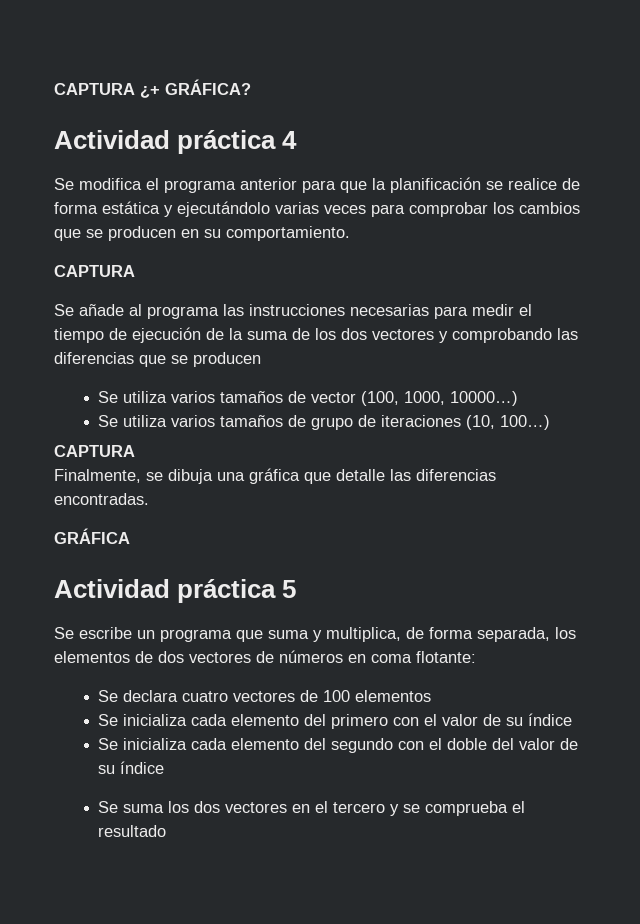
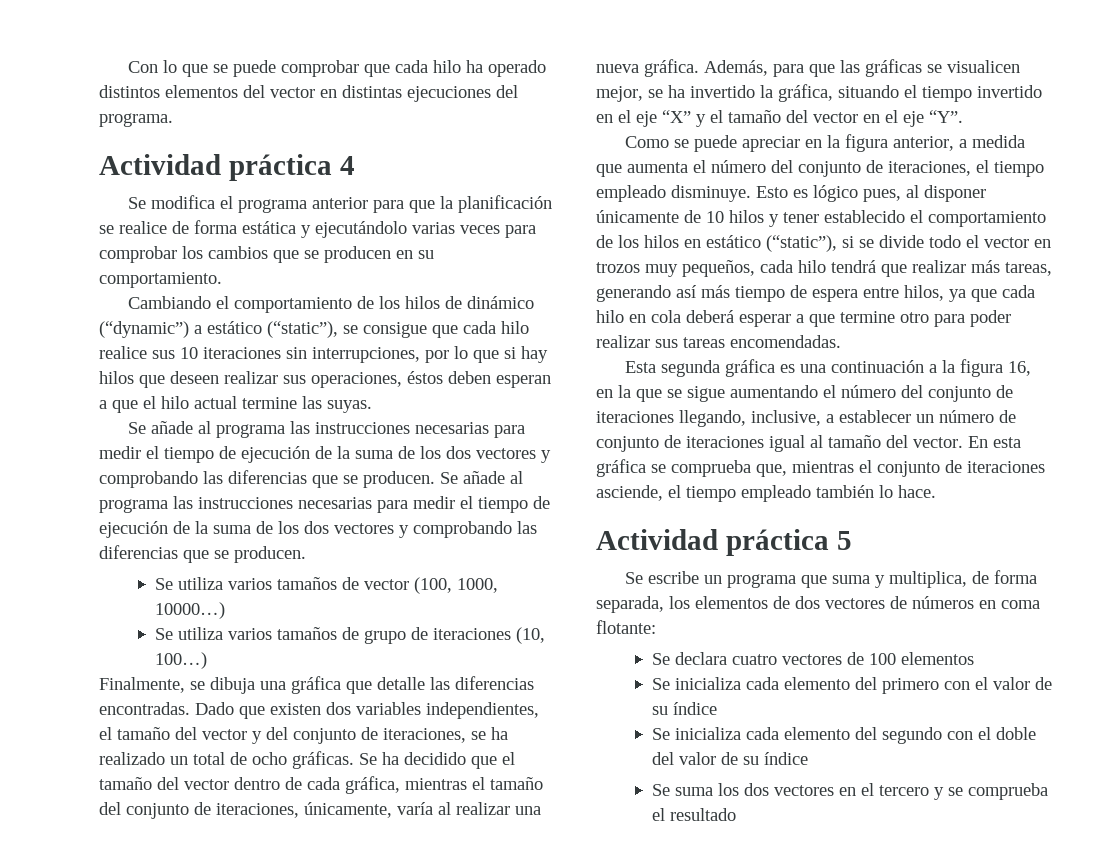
- CAPTURA ¿+ GRÁFICA?
+ Con lo que se puede comprobar que cada hilo ha operado distintos elementos del vector en distintas ejecuciones del programa.
  Se modifica el programa anterior para que la planificación se realice de forma estática y ejecutándolo varias veces para comprobar los cambios que se producen en su comportamiento.
- CAPTURA
+ Cambiando el comportamiento de los hilos de dinámico (“dynamic”) a estático (“static”), se consigue que cada hilo realice sus 10 iteraciones sin interrupciones, por lo que si hay hilos que deseen realizar sus operaciones, éstos deben esperan a que el hilo actual termine las suyas.
- Se añade al programa las instrucciones necesarias para medir el tiempo de ejecución de la suma de los dos vectores y comprobando las diferencias que se producen
+ Se añade al programa las instrucciones necesarias para medir el tiempo de ejecución de la suma de los dos vectores y comprobando las diferencias que se producen. Se añade al programa las instrucciones necesarias para medir el tiempo de ejecución de la suma de los dos vectores y comprobando las diferencias que se producen.
  Se utiliza varios tamaños de grupo de iteraciones (10, 100…)
- CAPTURA
- Finalmente, se dibuja una gráfica que detalle las diferencias encontradas.
- GRÁFICA
+ Finalmente, se dibuja una gráfica que detalle las diferencias encontradas. Dado que existen dos variables independientes, el tamaño del vector y del conjunto de iteraciones, se ha realizado un total de ocho gráficas. Se ha decidido que el tamaño del vector dentro de cada gráfica, mientras el tamaño del conjunto de iteraciones, únicamente, varía al realizar una nueva gráfica. Además, para que las gráficas se visualicen mejor, se ha invertido la gráfica, situando el tiempo invertido en el eje “X” y el tamaño del vector en el eje “Y”.
+ Como se puede apreciar en la figura anterior, a medida que aumenta el número del conjunto de iteraciones, el tiempo empleado disminuye. Esto es lógico pues, al disponer únicamente de 10 hilos y tener establecido el comportamiento de los hilos en estático (“static”), si se divide todo el vector en trozos muy pequeños, cada hilo tendrá que realizar más tareas, generando así más tiempo de espera entre hilos, ya que cada hilo en cola deberá esperar a que termine otro para poder realizar sus tareas encomendadas.
+ Esta segunda gráfica es una continuación a la figura 16, en la que se sigue aumentando el número del conjunto de iteraciones llegando, inclusive, a establecer un número de conjunto de iteraciones igual al tamaño del vector. En esta gráfica se comprueba que, mientras el conjunto de iteraciones asciende, el tiempo empleado también lo hace.

